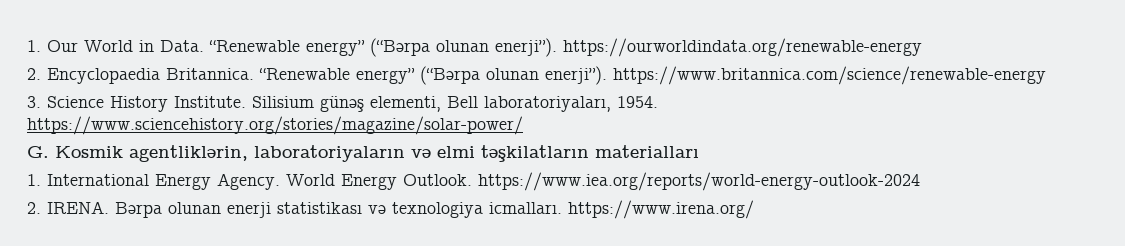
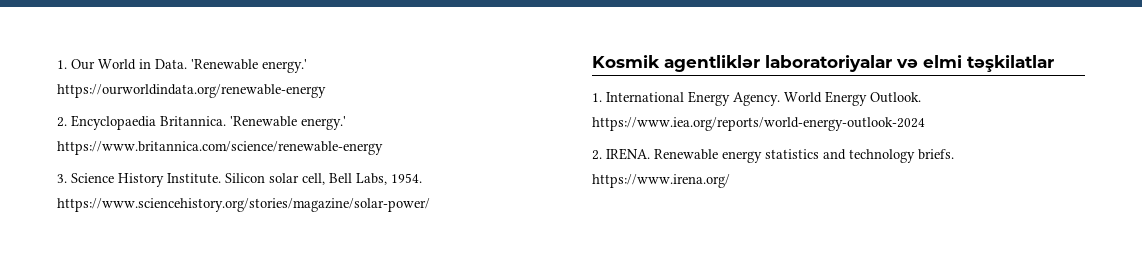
- “Renewable energy” (“Bərpa olunan enerji”). https://ourworldindata.org/renewable-energy
+ 'Renewable energy.' https://ourworldindata.org/renewable-energy
- “Renewable energy” (“Bərpa olunan enerji”). https://www.britannica.com/science/renewable-energy
+ 'Renewable energy.' https://www.britannica.com/science/renewable-energy
- Silisium günəş elementi, Bell laboratoriyaları, 1954. https://www.sciencehistory.org/stories/magazine/solar-power/
- G. Kosmik agentliklərin, laboratoriyaların və elmi təşkilatların materialları
+ Silicon solar cell, Bell Labs, 1954. https://www.sciencehistory.org/stories/magazine/solar-power/
+ Kosmik agentliklər laboratoriyalar və elmi təşkilatlar
- Bərpa olunan enerji statistikası və texnologiya icmalları. https://www.irena.org/
+ Renewable energy statistics and technology briefs. https://www.irena.org/

